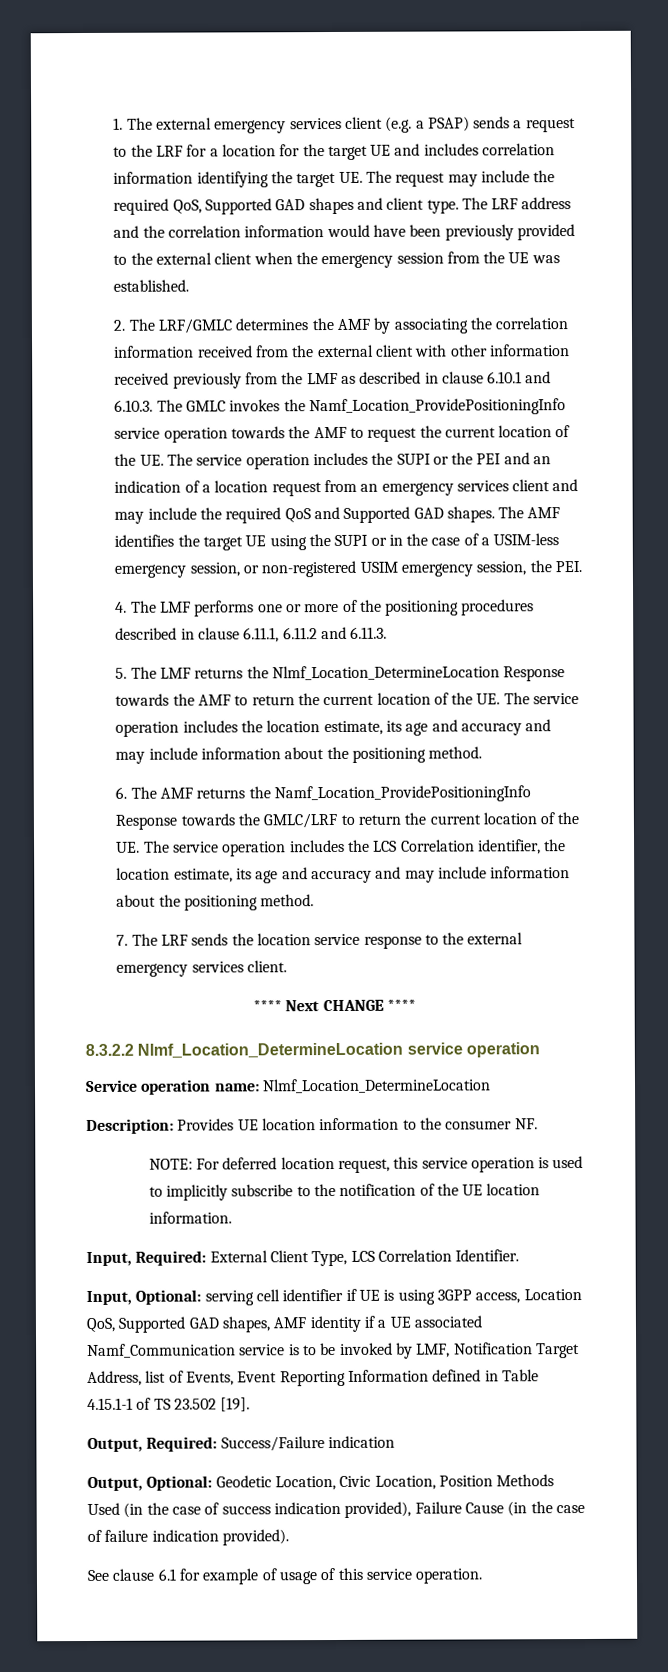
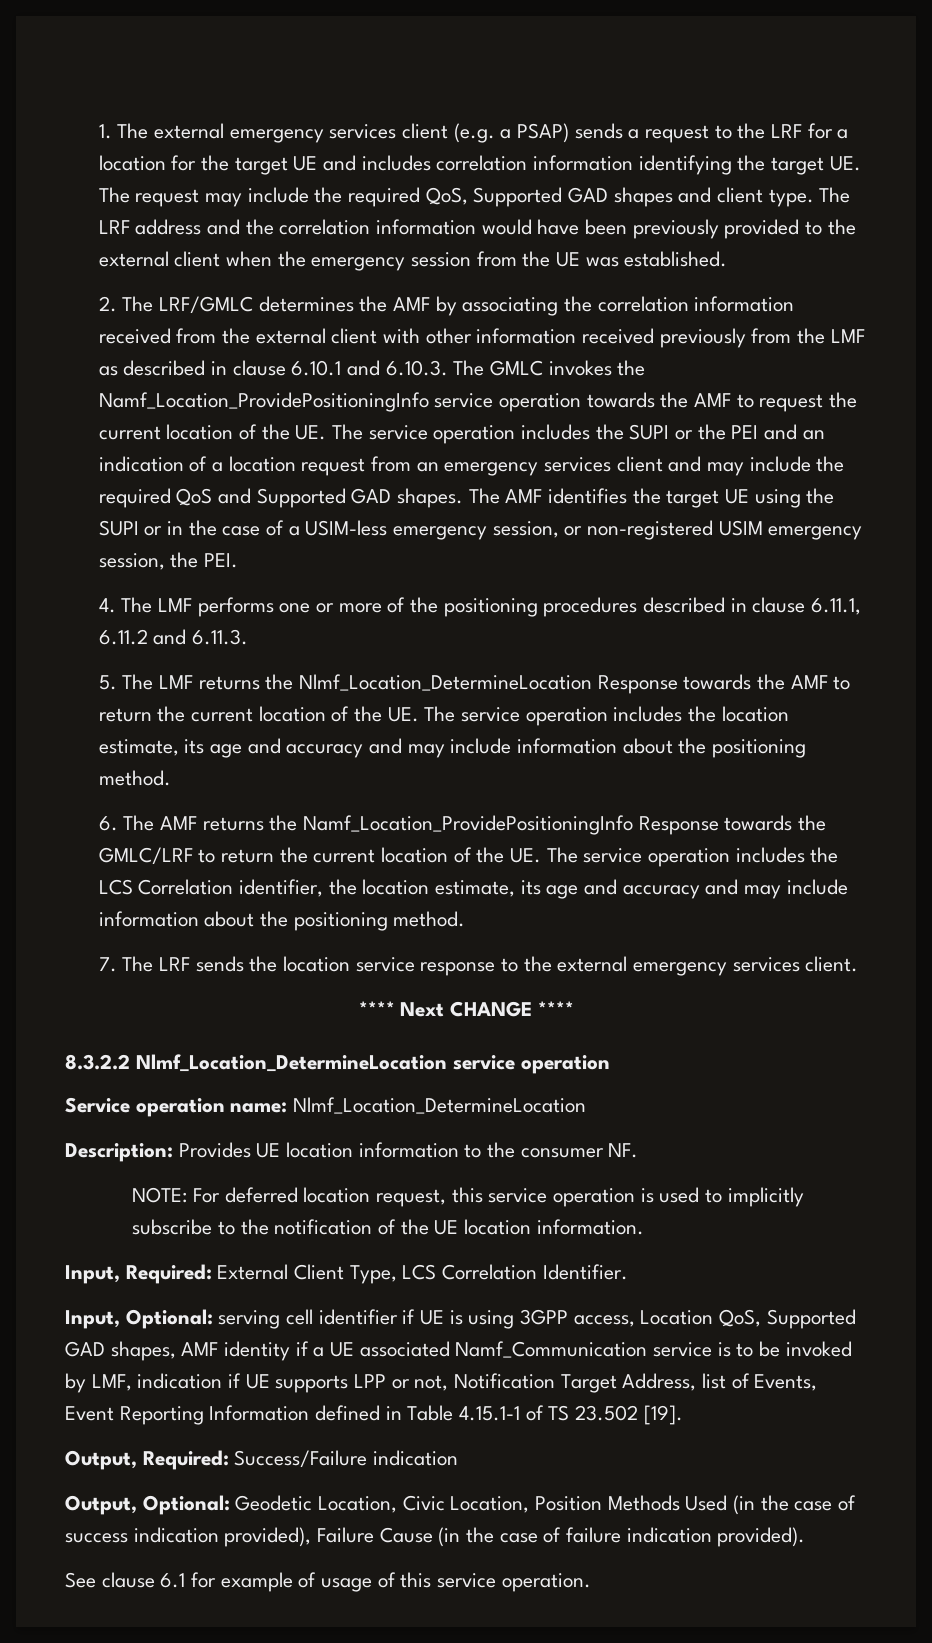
- Input, Optional: serving cell identifier if UE is using 3GPP access, Location QoS, Supported GAD shapes, AMF identity if a UE associated Namf_Communication service is to be invoked by LMF, Notification Target Address, list of Events, Event Reporting Information defined in Table 4.15.1-1 of TS 23.502 [19].
+ Input, Optional: serving cell identifier if UE is using 3GPP access, Location QoS, Supported GAD shapes, AMF identity if a UE associated Namf_Communication service is to be invoked by LMF, indication if UE supports LPP or not, Notification Target Address, list of Events, Event Reporting Information defined in Table 4.15.1-1 of TS 23.502 [19].

